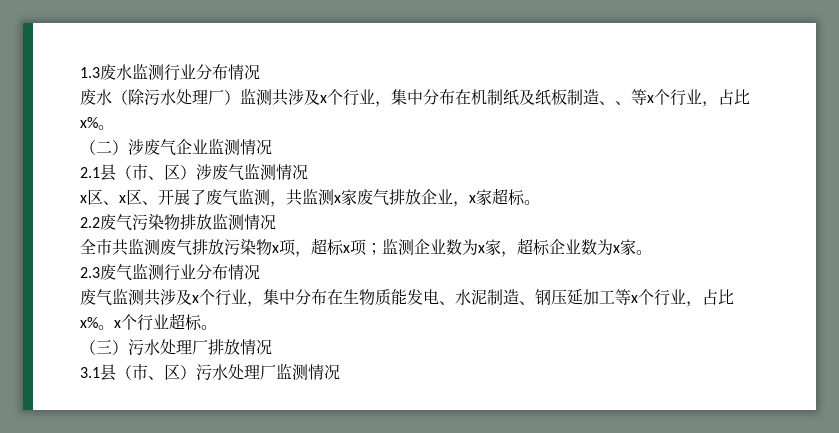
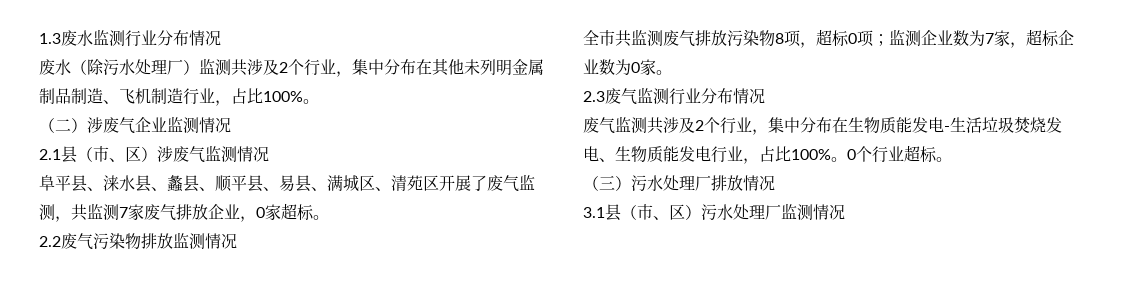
- 废水（除污水处理厂）监测共涉及x个行业，集中分布在机制纸及纸板制造、、等x个行业，占比x%。
+ 废水（除污水处理厂）监测共涉及2个行业，集中分布在其他未列明金属制品制造、飞机制造行业，占比100%。
- x区、x区、开展了废气监测，共监测x家废气排放企业，x家超标。
+ 阜平县、涞水县、蠡县、顺平县、易县、满城区、清苑区开展了废气监测，共监测7家废气排放企业，0家超标。
- 全市共监测废气排放污染物x项，超标x项；监测企业数为x家，超标企业数为x家。
+ 全市共监测废气排放污染物8项，超标0项；监测企业数为7家，超标企业数为0家。
- 废气监测共涉及x个行业，集中分布在生物质能发电、水泥制造、钢压延加工等x个行业，占比x%。x个行业超标。
+ 废气监测共涉及2个行业，集中分布在生物质能发电-生活垃圾焚烧发电、生物质能发电行业，占比100%。0个行业超标。

